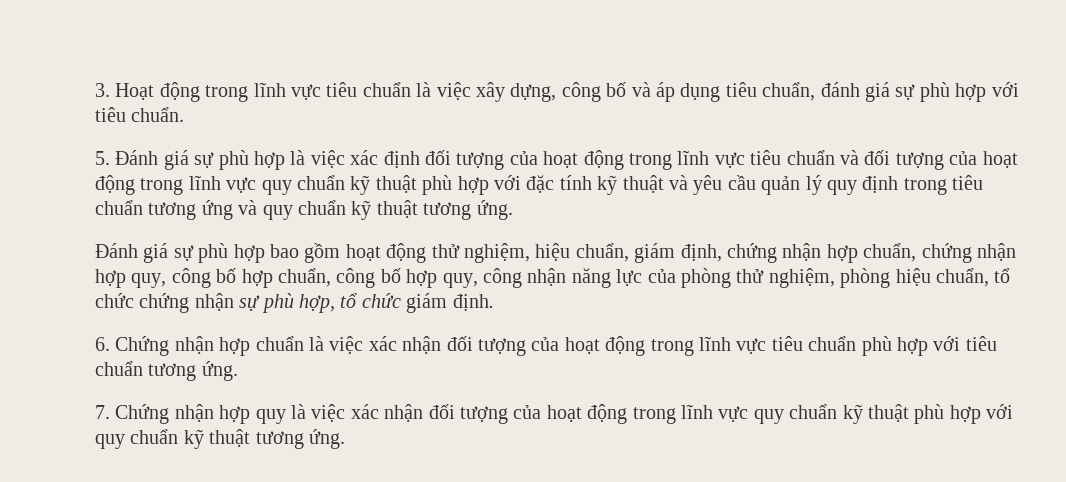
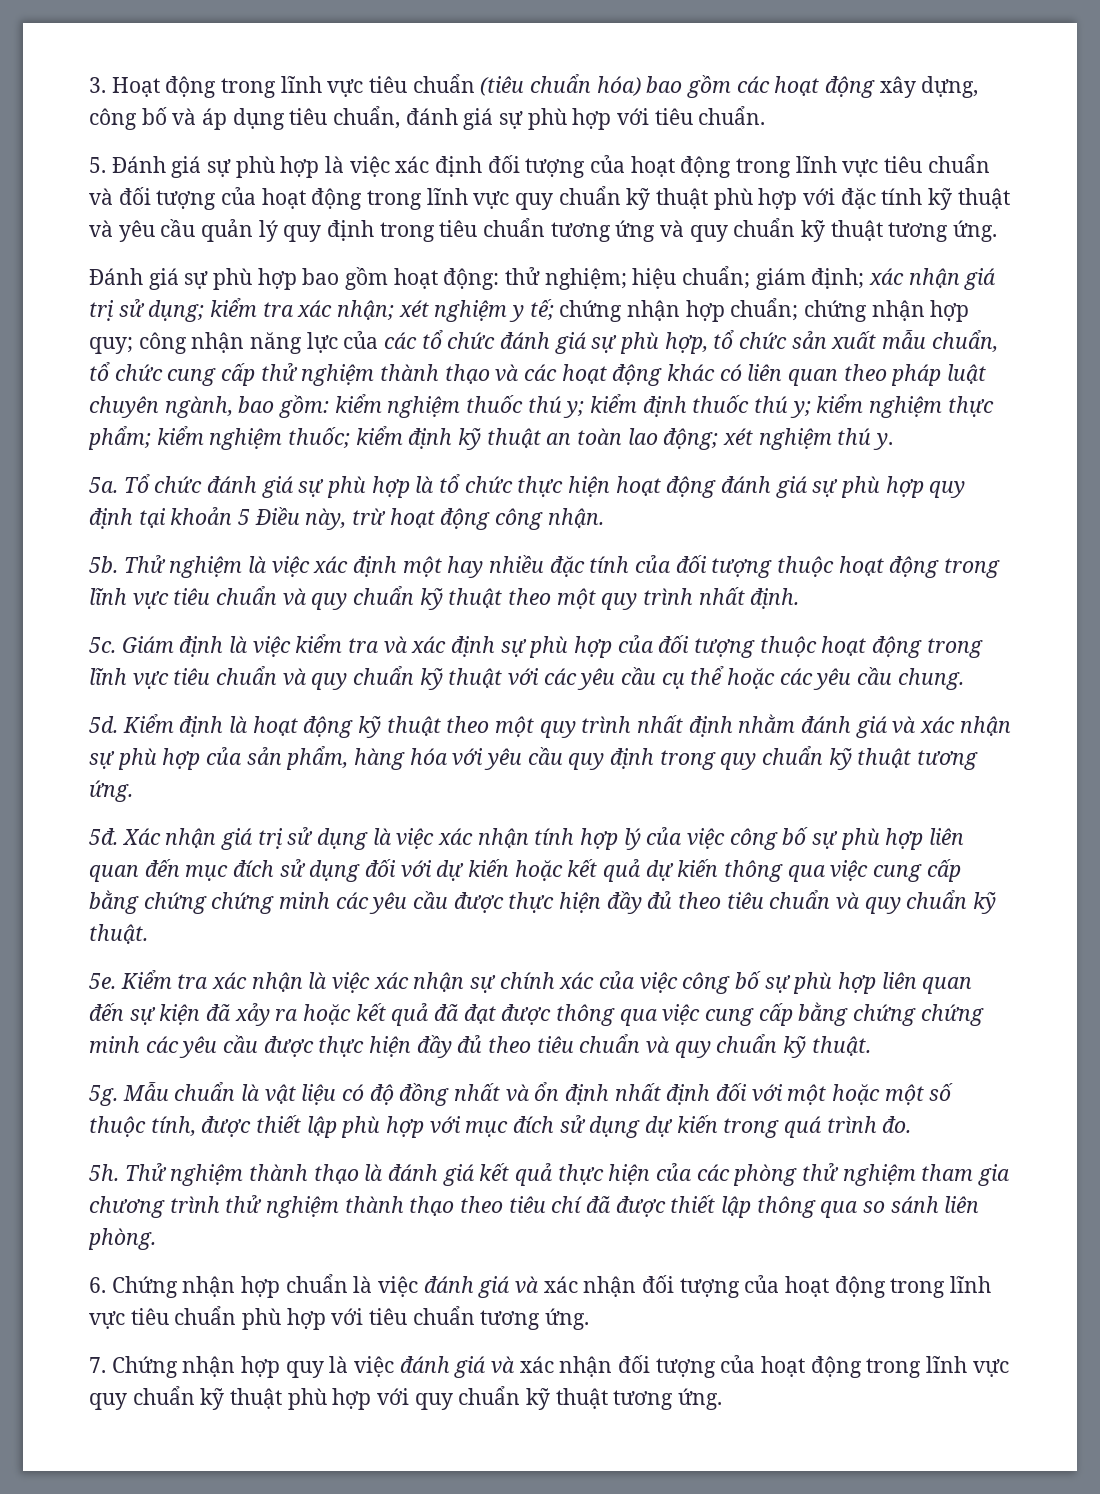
- 3. Hoạt động trong lĩnh vực tiêu chuẩn là việc xây dựng, công bố và áp dụng tiêu chuẩn, đánh giá sự phù hợp với tiêu chuẩn.
+ 3. Hoạt động trong lĩnh vực tiêu chuẩn (tiêu chuẩn hóa) bao gồm các hoạt động xây dựng, công bố và áp dụng tiêu chuẩn, đánh giá sự phù hợp với tiêu chuẩn.
- Đánh giá sự phù hợp bao gồm hoạt động thử nghiệm, hiệu chuẩn, giám định, chứng nhận hợp chuẩn, chứng nhận hợp quy, công bố hợp chuẩn, công bố hợp quy, công nhận năng lực của phòng thử nghiệm, phòng hiệu chuẩn, tổ chức chứng nhận sự phù hợp, tổ chức giám định.
+ Đánh giá sự phù hợp bao gồm hoạt động: thử nghiệm; hiệu chuẩn; giám định; xác nhận giá trị sử dụng; kiểm tra xác nhận; xét nghiệm y tế; chứng nhận hợp chuẩn; chứng nhận hợp quy; công nhận năng lực của các tổ chức đánh giá sự phù hợp, tổ chức sản xuất mẫu chuẩn, tổ chức cung cấp thử nghiệm thành thạo và các hoạt động khác có liên quan theo pháp luật chuyên ngành, bao gồm: kiểm nghiệm thuốc thú y; kiểm định thuốc thú y; kiểm nghiệm thực phẩm; kiểm nghiệm thuốc; kiểm định kỹ thuật an toàn lao động; xét nghiệm thú y.
+ 5a. Tổ chức đánh giá sự phù hợp là tổ chức thực hiện hoạt động đánh giá sự phù hợp quy định tại khoản 5 Điều này, trừ hoạt động công nhận.
+ 5b. Thử nghiệm là việc xác định một hay nhiều đặc tính của đối tượng thuộc hoạt động trong lĩnh vực tiêu chuẩn và quy chuẩn kỹ thuật theo một quy trình nhất định.
+ 5c. Giám định là việc kiểm tra và xác định sự phù hợp của đối tượng thuộc hoạt động trong lĩnh vực tiêu chuẩn và quy chuẩn kỹ thuật với các yêu cầu cụ thể hoặc các yêu cầu chung.
+ 5d. Kiểm định là hoạt động kỹ thuật theo một quy trình nhất định nhằm đánh giá và xác nhận sự phù hợp của sản phẩm, hàng hóa với yêu cầu quy định trong quy chuẩn kỹ thuật tương ứng.
+ 5đ. Xác nhận giá trị sử dụng là việc xác nhận tính hợp lý của việc công bố sự phù hợp liên quan đến mục đích sử dụng đối với dự kiến hoặc kết quả dự kiến thông qua việc cung cấp bằng chứng chứng minh các yêu cầu được thực hiện đầy đủ theo tiêu chuẩn và quy chuẩn kỹ thuật.
+ 5e. Kiểm tra xác nhận là việc xác nhận sự chính xác của việc công bố sự phù hợp liên quan đến sự kiện đã xảy ra hoặc kết quả đã đạt được thông qua việc cung cấp bằng chứng chứng minh các yêu cầu được thực hiện đầy đủ theo tiêu chuẩn và quy chuẩn kỹ thuật.
+ 5g. Mẫu chuẩn là vật liệu có độ đồng nhất và ổn định nhất định đối với một hoặc một số thuộc tính, được thiết lập phù hợp với mục đích sử dụng dự kiến trong quá trình đo.
+ 5h. Thử nghiệm thành thạo là đánh giá kết quả thực hiện của các phòng thử nghiệm tham gia chương trình thử nghiệm thành thạo theo tiêu chí đã được thiết lập thông qua so sánh liên phòng.
- 6. Chứng nhận hợp chuẩn là việc xác nhận đối tượng của hoạt động trong lĩnh vực tiêu chuẩn phù hợp với tiêu chuẩn tương ứng.
+ 6. Chứng nhận hợp chuẩn là việc đánh giá và xác nhận đối tượng của hoạt động trong lĩnh vực tiêu chuẩn phù hợp với tiêu chuẩn tương ứng.
- 7. Chứng nhận hợp quy là việc xác nhận đối tượng của hoạt động trong lĩnh vực quy chuẩn kỹ thuật phù hợp với quy chuẩn kỹ thuật tương ứng.
+ 7. Chứng nhận hợp quy là việc đánh giá và xác nhận đối tượng của hoạt động trong lĩnh vực quy chuẩn kỹ thuật phù hợp với quy chuẩn kỹ thuật tương ứng.

